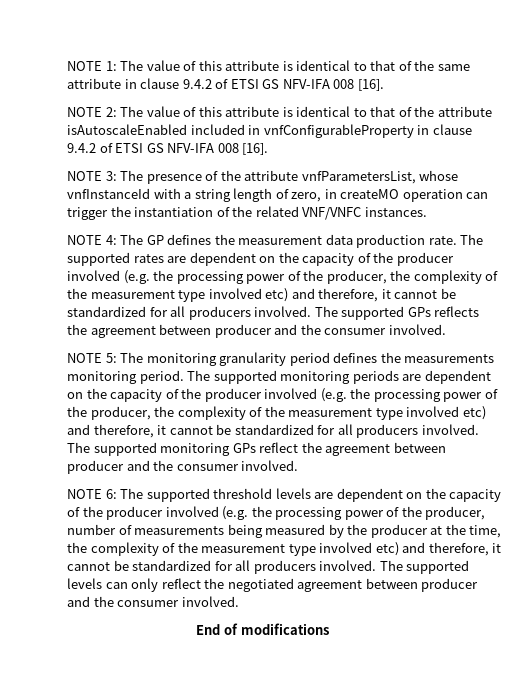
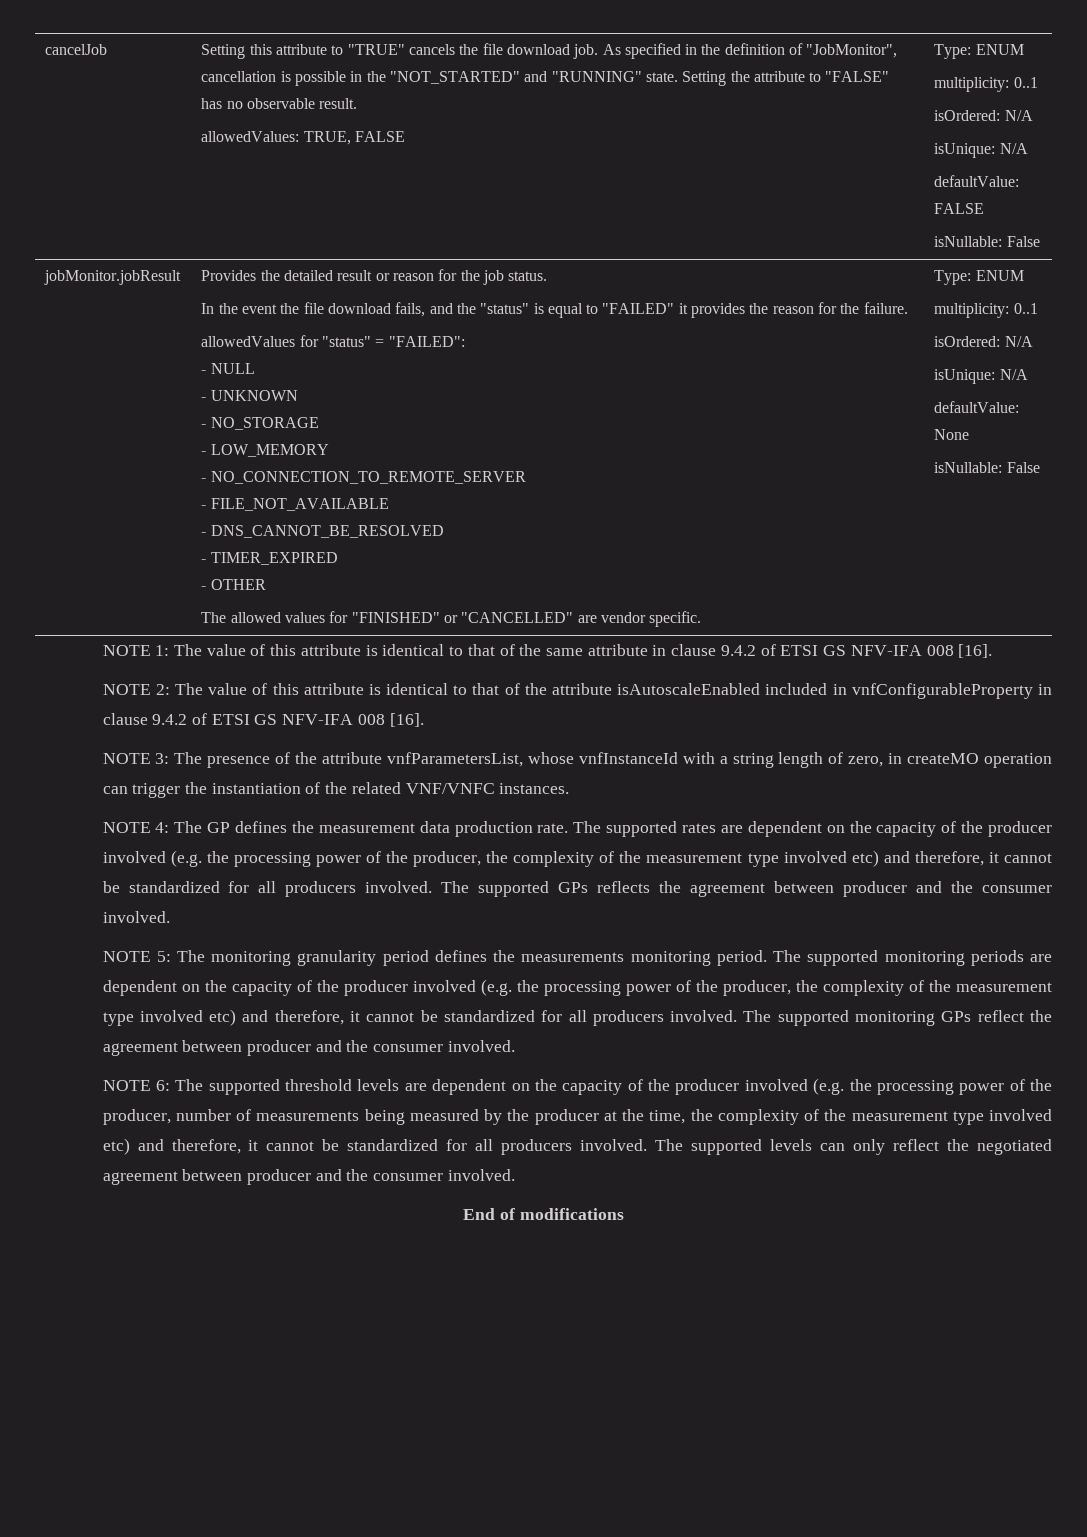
+ cancelJob | Setting this attribute to "TRUE" cancels the file download job. As specified in the definition of "JobMonitor", cancellation is possible in the "NOT_STARTED" and "RUNNING" state. Setting the attribute to "FALSE" has no observable result.
+ allowedValues: TRUE, FALSE | Type: ENUM
+ multiplicity: 0..1
+ isOrdered: N/A
+ isUnique: N/A
+ defaultValue: FALSE
+ isNullable: False
+ jobMonitor.jobResult | Provides the detailed result or reason for the job status.
+ In the event the file download fails, and the "status" is equal to "FAILED" it provides the reason for the failure.
+ allowedValues for "status" = "FAILED":
+ - NULL
+ - UNKNOWN
+ - NO_STORAGE
+ - LOW_MEMORY
+ - NO_CONNECTION_TO_REMOTE_SERVER
+ - FILE_NOT_AVAILABLE
+ - DNS_CANNOT_BE_RESOLVED
+ - TIMER_EXPIRED
+ - OTHER
+ The allowed values for "FINISHED" or "CANCELLED" are vendor specific. | Type: ENUM
+ multiplicity: 0..1
+ isOrdered: N/A
+ isUnique: N/A
+ defaultValue: None
+ isNullable: False

